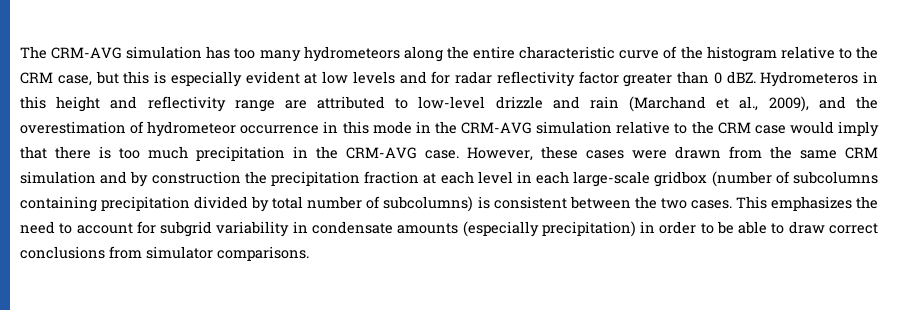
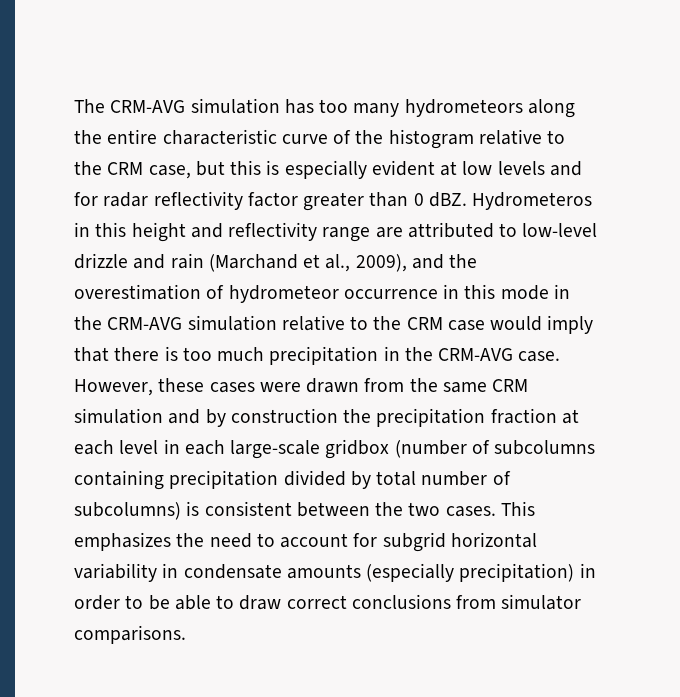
- This emphasizes the need to account for subgrid variability in condensate amounts (especially precipitation) in order to be able to draw correct conclusions from simulator comparisons.
+ This emphasizes the need to account for subgrid horizontal variability in condensate amounts (especially precipitation) in order to be able to draw correct conclusions from simulator comparisons.

